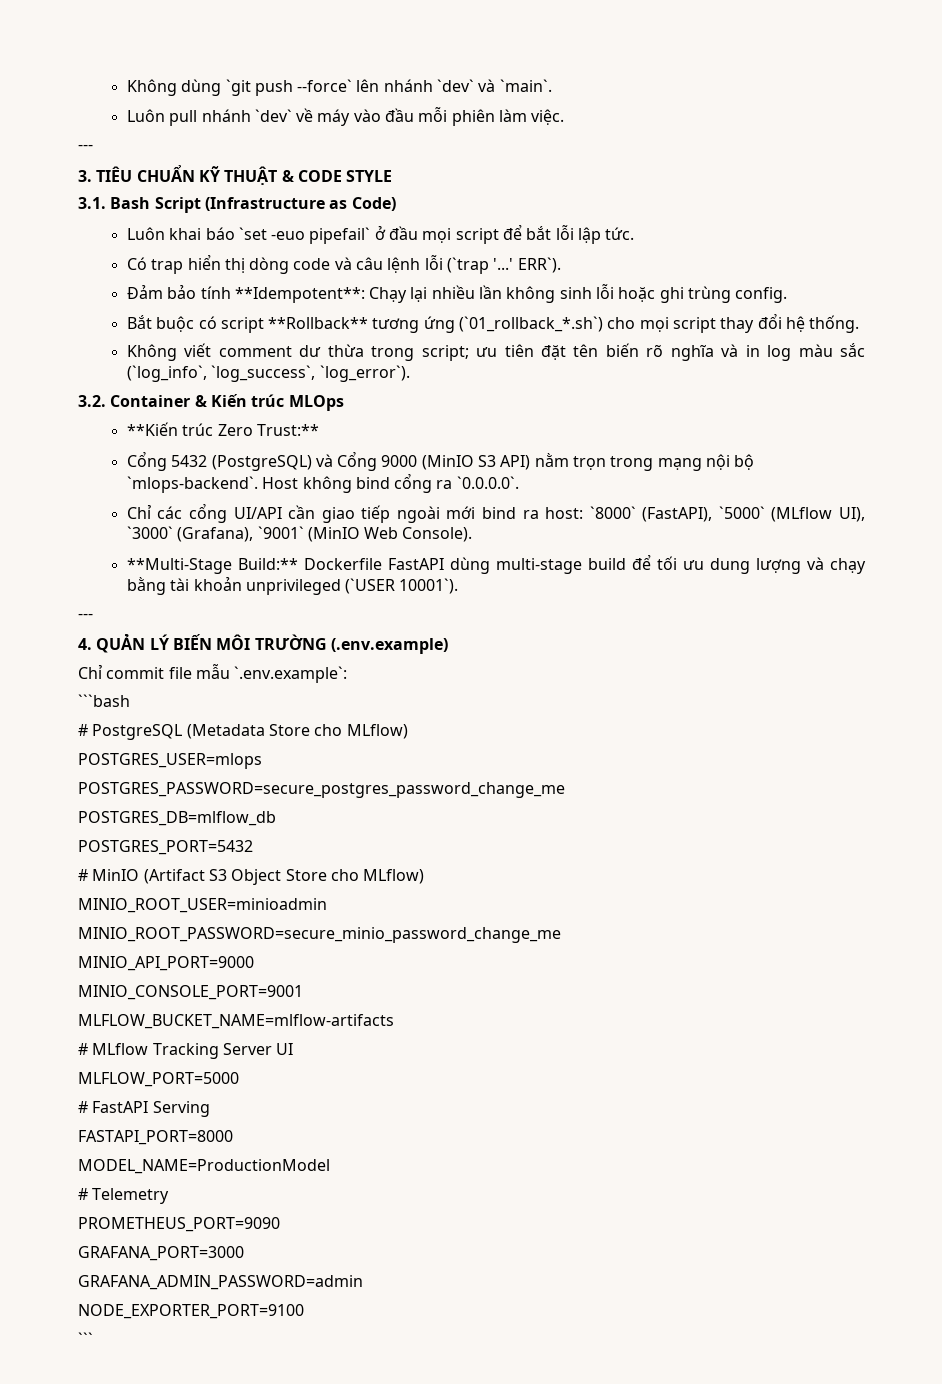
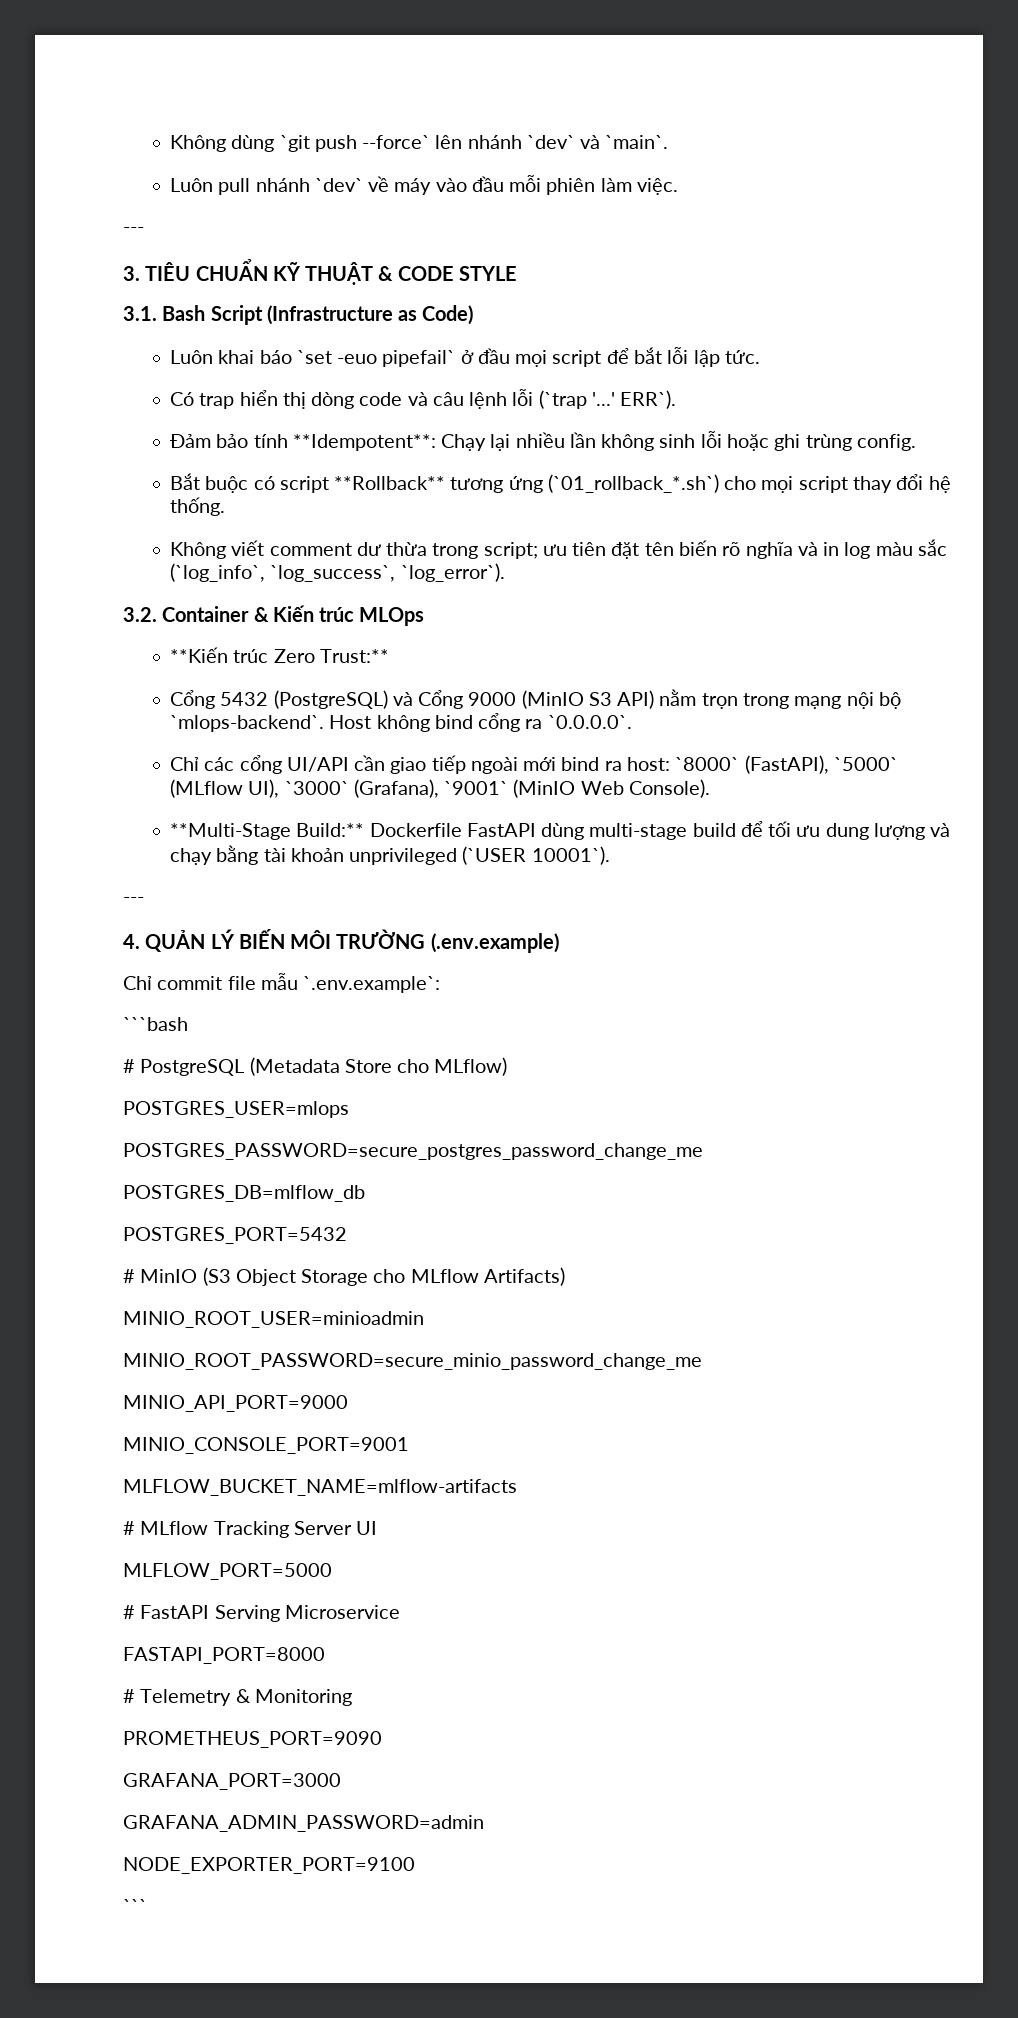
- # MinIO (Artifact S3 Object Store cho MLflow)
+ # MinIO (S3 Object Storage cho MLflow Artifacts)
- # FastAPI Serving
+ # FastAPI Serving Microservice
- MODEL_NAME=ProductionModel
- # Telemetry
+ # Telemetry & Monitoring

